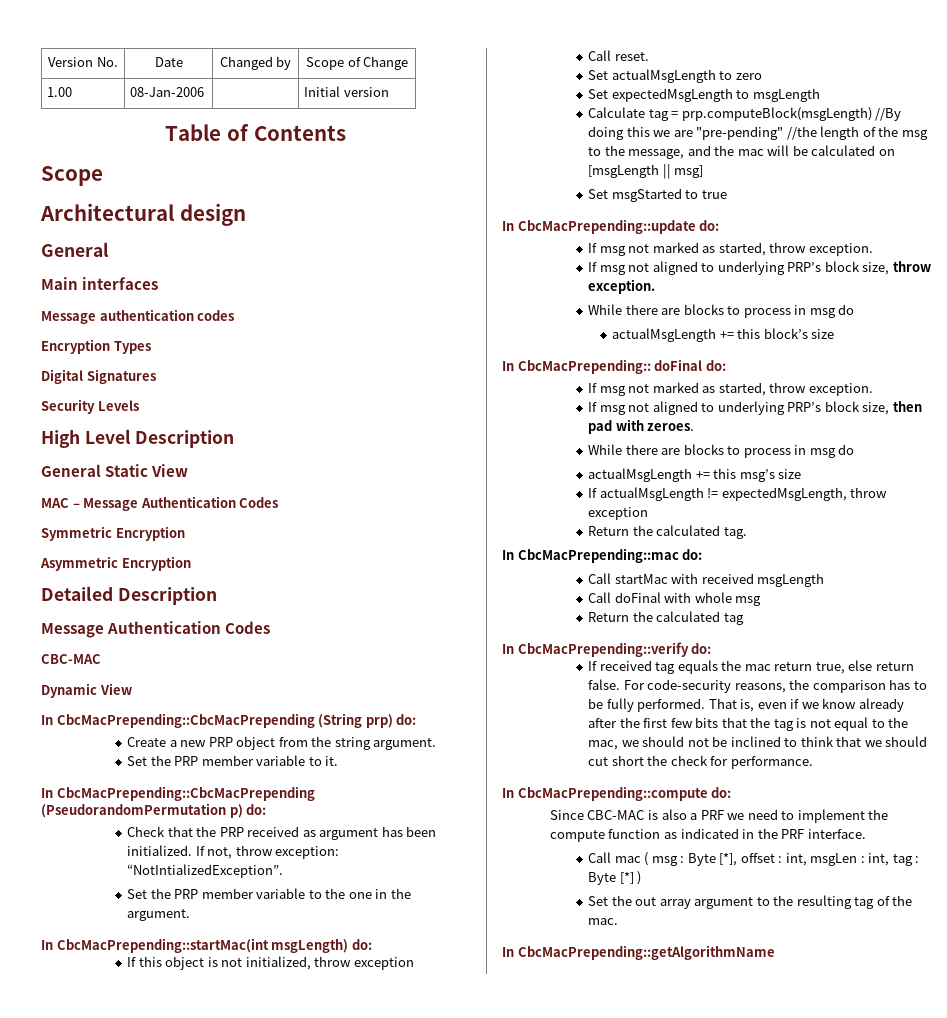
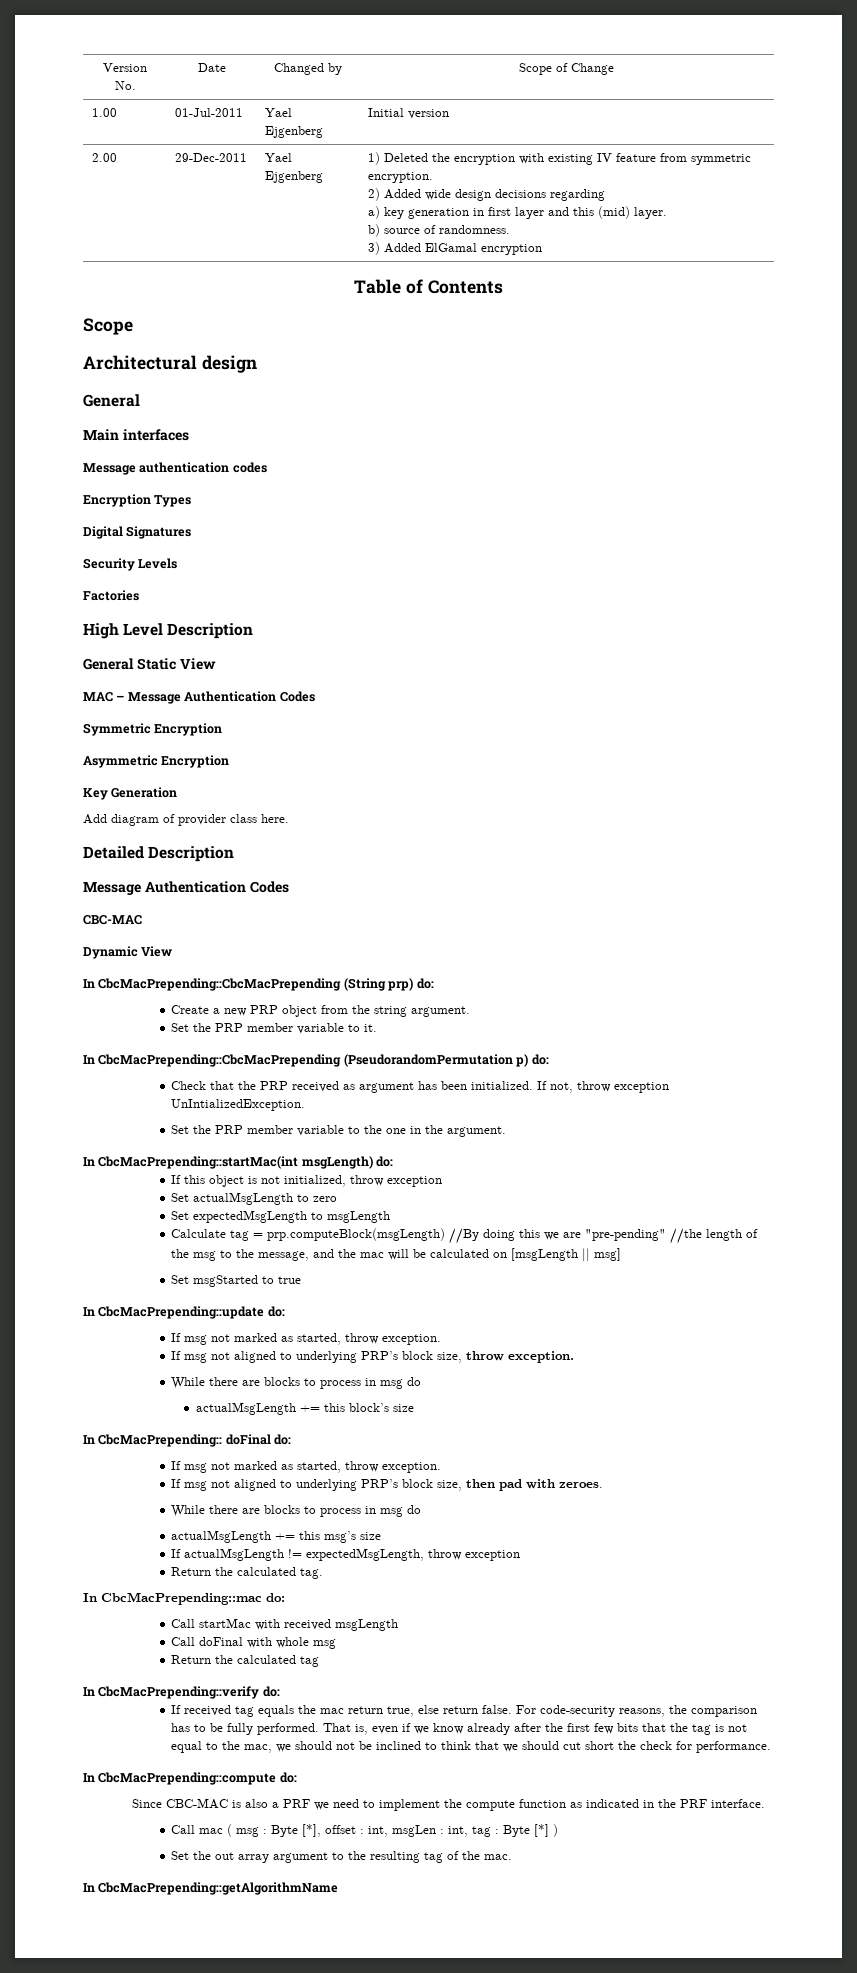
- 1.00 | 08-Jan-2006 | | Initial version
+ 1.00 | 01-Jul-2011 | Yael Ejgenberg | Initial version
+ 2.00 | 29-Dec-2011 | Yael Ejgenberg | 1) Deleted the encryption with existing IV feature from symmetric encryption.
+ 2) Added wide design decisions regarding
+ a) key generation in first layer and this (mid) layer.
+ b) source of randomness.
+ 3) Added ElGamal encryption
+ Factories
+ Key Generation
+ Add diagram of provider class here.
- If not, throw exception: “NotIntializedException”.
+ If not, throw exception UnIntializedException.
- Call reset.

